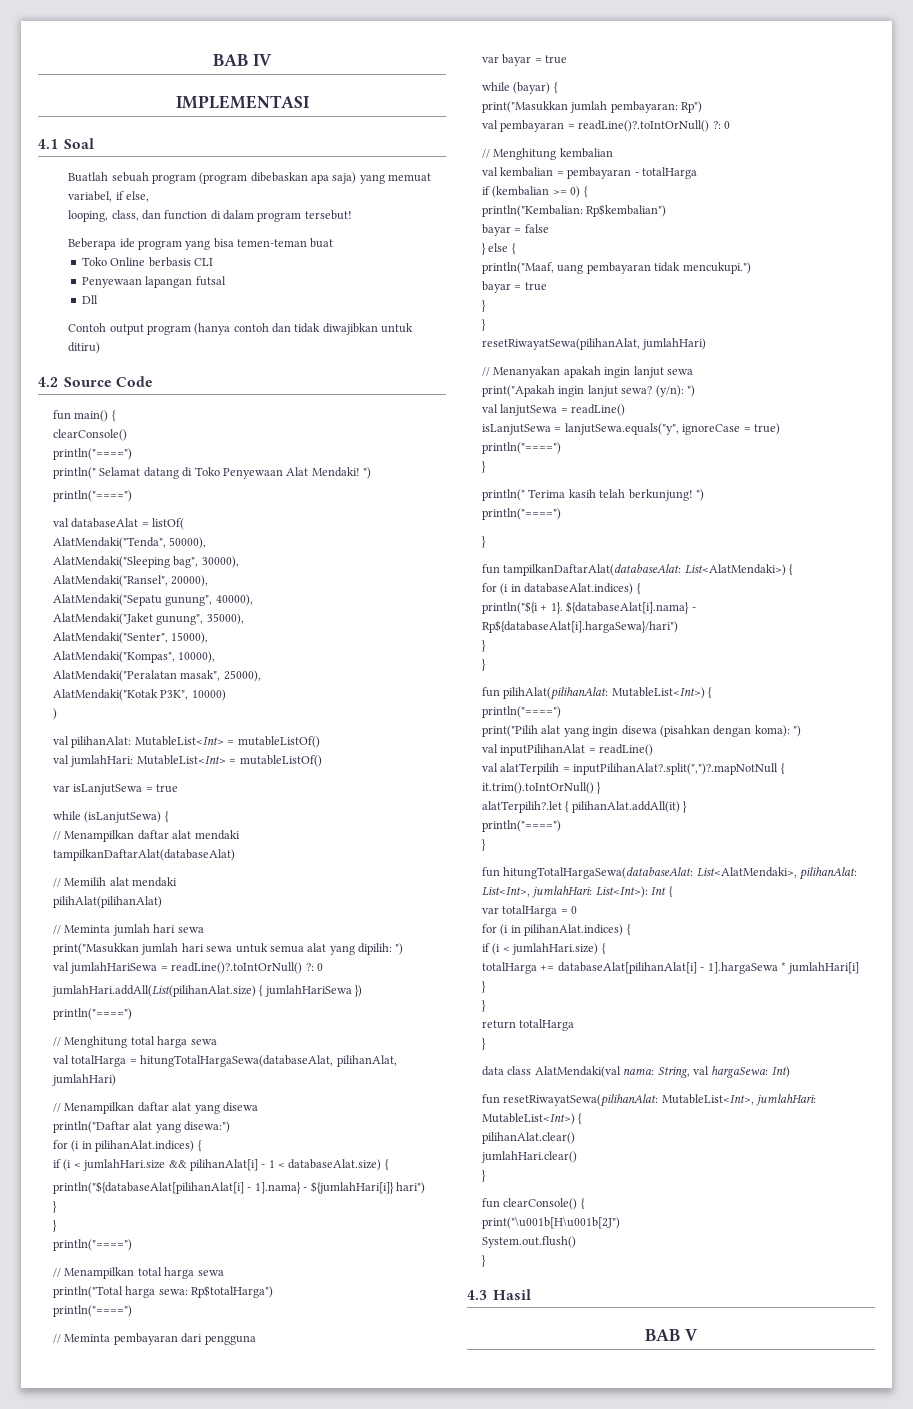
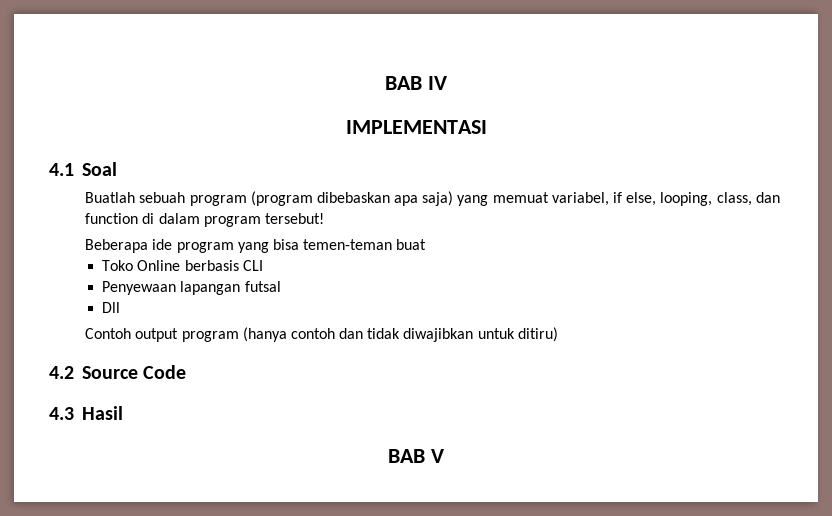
- Buatlah sebuah program (program dibebaskan apa saja) yang memuat variabel, if else,
- looping, class, dan function di dalam program tersebut!
+ Buatlah sebuah program (program dibebaskan apa saja) yang memuat variabel, if else, looping, class, dan function di dalam program tersebut!
- fun main() {
- clearConsole()
- println("====")
- println(" Selamat datang di Toko Penyewaan Alat Mendaki! ")
- println("====")
- val databaseAlat = listOf(
- AlatMendaki("Tenda", 50000),
- AlatMendaki("Sleeping bag", 30000),
- AlatMendaki("Ransel", 20000),
- AlatMendaki("Sepatu gunung", 40000),
- AlatMendaki("Jaket gunung", 35000),
- AlatMendaki("Senter", 15000),
- AlatMendaki("Kompas", 10000),
- AlatMendaki("Peralatan masak", 25000),
- AlatMendaki("Kotak P3K", 10000)
- )
- val pilihanAlat: MutableList<Int> = mutableListOf()
- val jumlahHari: MutableList<Int> = mutableListOf()
- var isLanjutSewa = true
- while (isLanjutSewa) {
- // Menampilkan daftar alat mendaki
- tampilkanDaftarAlat(databaseAlat)
- // Memilih alat mendaki
- pilihAlat(pilihanAlat)
- // Meminta jumlah hari sewa
- print("Masukkan jumlah hari sewa untuk semua alat yang dipilih: ")
- val jumlahHariSewa = readLine()?.toIntOrNull() ?: 0
- jumlahHari.addAll(List(pilihanAlat.size) { jumlahHariSewa })
- println("====")
- // Menghitung total harga sewa
- val totalHarga = hitungTotalHargaSewa(databaseAlat, pilihanAlat, jumlahHari)
- // Menampilkan daftar alat yang disewa
- println("Daftar alat yang disewa:")
- for (i in pilihanAlat.indices) {
- if (i < jumlahHari.size && pilihanAlat[i] - 1 < databaseAlat.size) {
- println("${databaseAlat[pilihanAlat[i] - 1].nama} - ${jumlahHari[i]} hari")
- }
- }
- println("====")
- // Menampilkan total harga sewa
- println("Total harga sewa: Rp$totalHarga")
- println("====")
- // Meminta pembayaran dari pengguna
- var bayar = true
- while (bayar) {
- print("Masukkan jumlah pembayaran: Rp")
- val pembayaran = readLine()?.toIntOrNull() ?: 0
- // Menghitung kembalian
- val kembalian = pembayaran - totalHarga
- if (kembalian >= 0) {
- println("Kembalian: Rp$kembalian")
- bayar = false
- } else {
- println("Maaf, uang pembayaran tidak mencukupi.")
- bayar = true
- }
- }
- resetRiwayatSewa(pilihanAlat, jumlahHari)
- // Menanyakan apakah ingin lanjut sewa
- print("Apakah ingin lanjut sewa? (y/n): ")
- val lanjutSewa = readLine()
- isLanjutSewa = lanjutSewa.equals("y", ignoreCase = true)
- println("====")
- }
- println(" Terima kasih telah berkunjung! ")
- println("====")
- }
- fun tampilkanDaftarAlat(databaseAlat: List<AlatMendaki>) {
- for (i in databaseAlat.indices) {
- println("${i + 1}. ${databaseAlat[i].nama} - Rp${databaseAlat[i].hargaSewa}/hari")
- }
- }
- fun pilihAlat(pilihanAlat: MutableList<Int>) {
- println("====")
- print("Pilih alat yang ingin disewa (pisahkan dengan koma): ")
- val inputPilihanAlat = readLine()
- val alatTerpilih = inputPilihanAlat?.split(",")?.mapNotNull { it.trim().toIntOrNull() }
- alatTerpilih?.let { pilihanAlat.addAll(it) }
- println("====")
- }
- fun hitungTotalHargaSewa(databaseAlat: List<AlatMendaki>, pilihanAlat: List<Int>, jumlahHari: List<Int>): Int {
- var totalHarga = 0
- for (i in pilihanAlat.indices) {
- if (i < jumlahHari.size) {
- totalHarga += databaseAlat[pilihanAlat[i] - 1].hargaSewa * jumlahHari[i]
- }
- }
- return totalHarga
- }
- data class AlatMendaki(val nama: String, val hargaSewa: Int)
- fun resetRiwayatSewa(pilihanAlat: MutableList<Int>, jumlahHari: MutableList<Int>) {
- pilihanAlat.clear()
- jumlahHari.clear()
- }
- fun clearConsole() {
- print("\u001b[H\u001b[2J")
- System.out.flush()
- }

